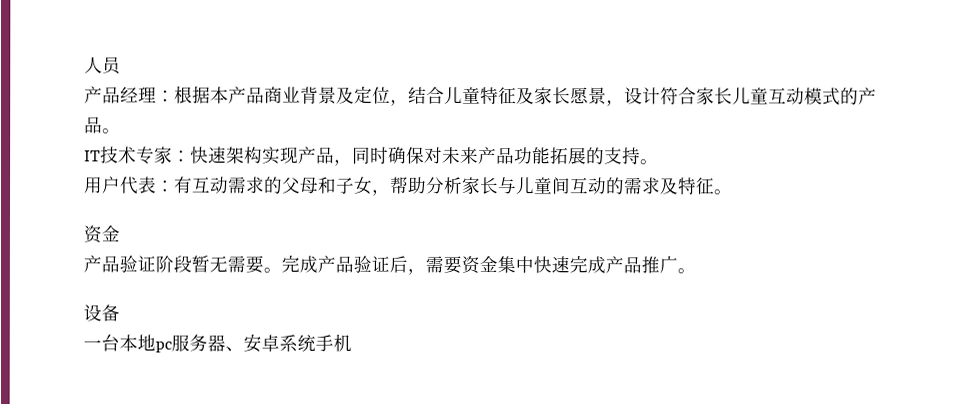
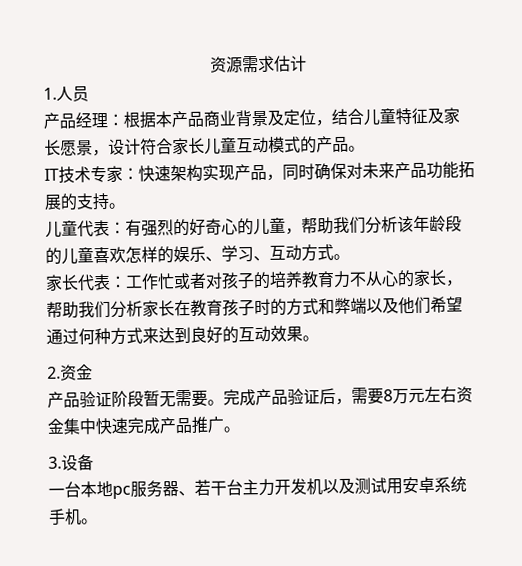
- 人员
+ 资源需求估计
+ 1.人员
- 用户代表：有互动需求的父母和子女，帮助分析家长与儿童间互动的需求及特征。
- 资金
+ 儿童代表：有强烈的好奇心的儿童，帮助我们分析该年龄段的儿童喜欢怎样的娱乐、学习、互动方式。
+ 家长代表：工作忙或者对孩子的培养教育力不从心的家长，帮助我们分析家长在教育孩子时的方式和弊端以及他们希望通过何种方式来达到良好的互动效果。
+ 2.资金
- 完成产品验证后，需要资金集中快速完成产品推广。
+ 完成产品验证后，需要8万元左右资金集中快速完成产品推广。
- 设备
+ 3.设备
- 一台本地pc服务器、安卓系统手机
+ 一台本地pc服务器、若干台主力开发机以及测试用安卓系统手机。

